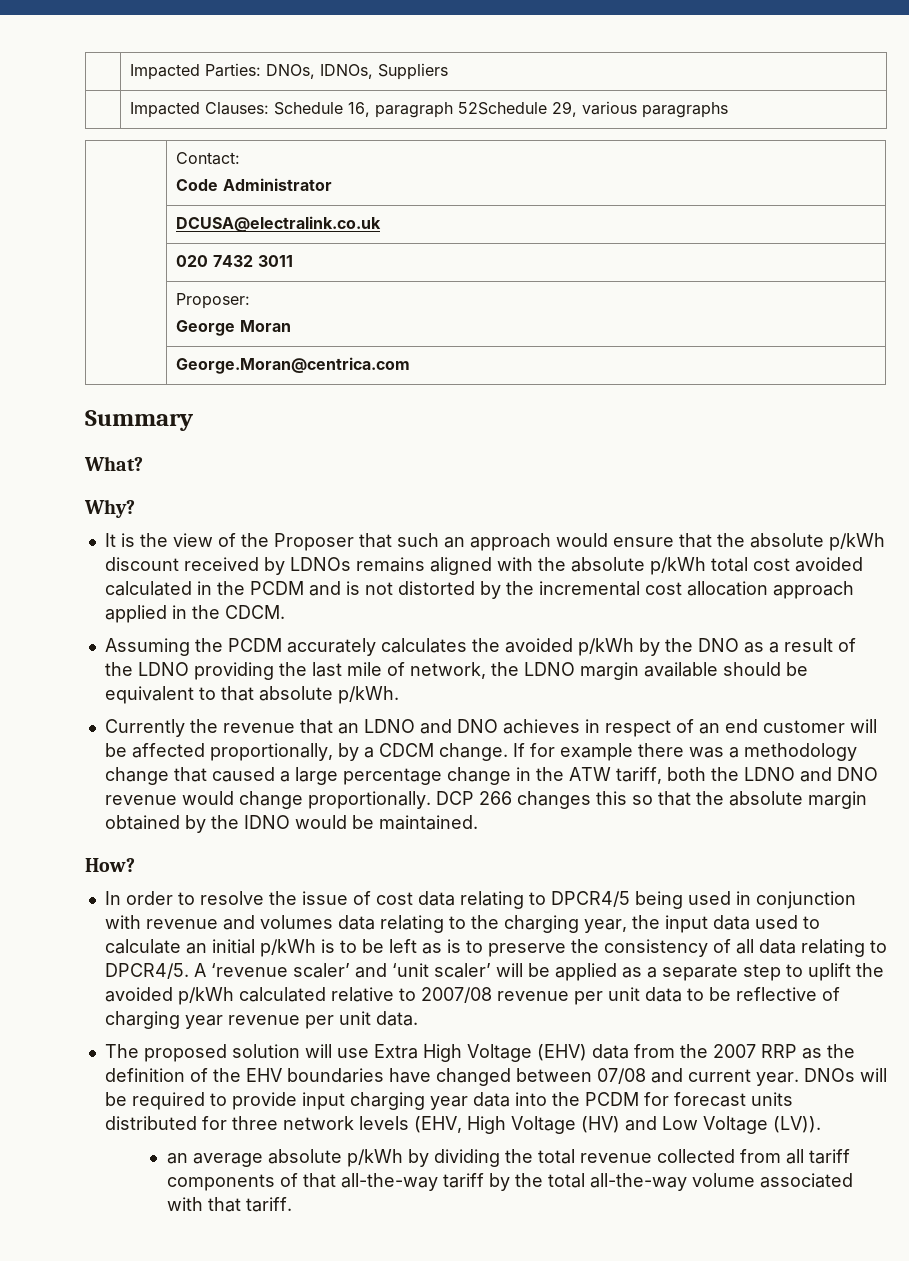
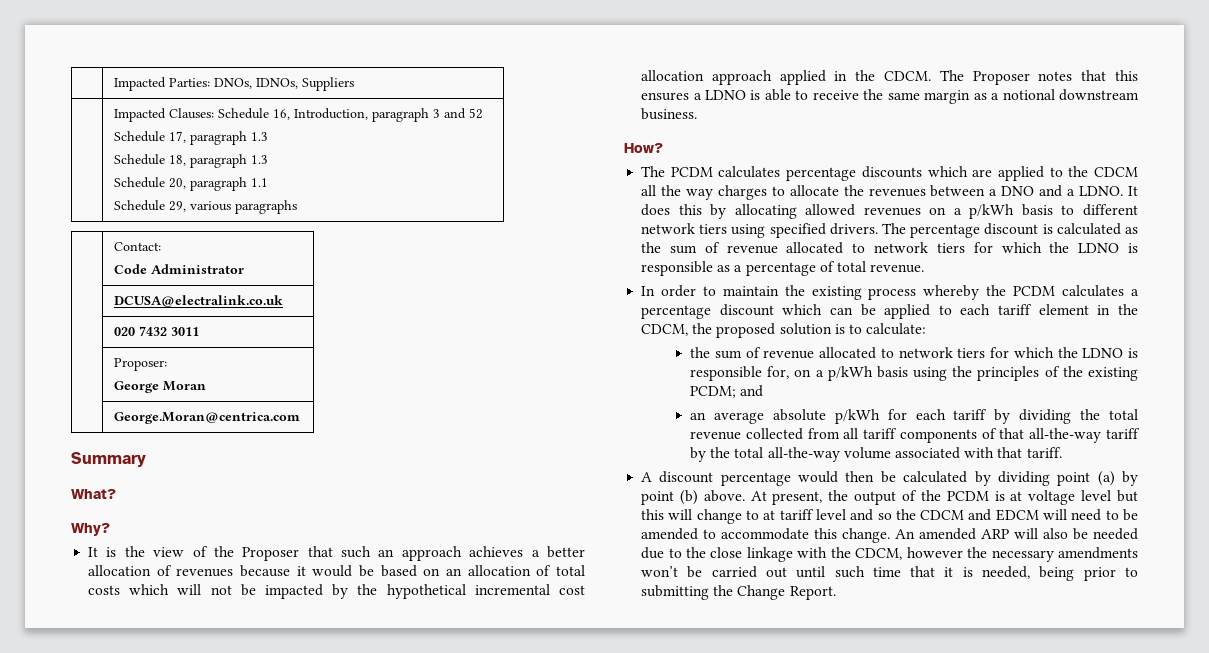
- | Impacted Clauses: Schedule 16, paragraph 52Schedule 29, various paragraphs
+ | Impacted Clauses: Schedule 16, Introduction, paragraph 3 and 52
+ Schedule 17, paragraph 1.3
+ Schedule 18, paragraph 1.3
+ Schedule 20, paragraph 1.1
+ Schedule 29, various paragraphs
- It is the view of the Proposer that such an approach would ensure that the absolute p/kWh discount received by LDNOs remains aligned with the absolute p/kWh total cost avoided calculated in the PCDM and is not distorted by the incremental cost allocation approach applied in the CDCM.
- Assuming the PCDM accurately calculates the avoided p/kWh by the DNO as a result of the LDNO providing the last mile of network, the LDNO margin available should be equivalent to that absolute p/kWh.
- Currently the revenue that an LDNO and DNO achieves in respect of an end customer will be affected proportionally, by a CDCM change. If for example there was a methodology change that caused a large percentage change in the ATW tariff, both the LDNO and DNO revenue would change proportionally. DCP 266 changes this so that the absolute margin obtained by the IDNO would be maintained.
+ It is the view of the Proposer that such an approach achieves a better allocation of revenues because it would be based on an allocation of total costs which will not be impacted by the hypothetical incremental cost allocation approach applied in the CDCM. The Proposer notes that this ensures a LDNO is able to receive the same margin as a notional downstream business.
  How?
- In order to resolve the issue of cost data relating to DPCR4/5 being used in conjunction with revenue and volumes data relating to the charging year, the input data used to calculate an initial p/kWh is to be left as is to preserve the consistency of all data relating to DPCR4/5. A ‘revenue scaler’ and ‘unit scaler’ will be applied as a separate step to uplift the avoided p/kWh calculated relative to 2007/08 revenue per unit data to be reflective of charging year revenue per unit data.
- The proposed solution will use Extra High Voltage (EHV) data from the 2007 RRP as the definition of the EHV boundaries have changed between 07/08 and current year. DNOs will be required to provide input charging year data into the PCDM for forecast units distributed for three network levels (EHV, High Voltage (HV) and Low Voltage (LV)).
+ The PCDM calculates percentage discounts which are applied to the CDCM all the way charges to allocate the revenues between a DNO and a LDNO. It does this by allocating allowed revenues on a p/kWh basis to different network tiers using specified drivers. The percentage discount is calculated as the sum of revenue allocated to network tiers for which the LDNO is responsible as a percentage of total revenue.
+ In order to maintain the existing process whereby the PCDM calculates a percentage discount which can be applied to each tariff element in the CDCM, the proposed solution is to calculate:
+ the sum of revenue allocated to network tiers for which the LDNO is responsible for, on a p/kWh basis using the principles of the existing PCDM; and
- an average absolute p/kWh by dividing the total revenue collected from all tariff components of that all-the-way tariff by the total all-the-way volume associated with that tariff.
+ an average absolute p/kWh for each tariff by dividing the total revenue collected from all tariff components of that all-the-way tariff by the total all-the-way volume associated with that tariff.
+ A discount percentage would then be calculated by dividing point (a) by point (b) above. At present, the output of the PCDM is at voltage level but this will change to at tariff level and so the CDCM and EDCM will need to be amended to accommodate this change. An amended ARP will also be needed due to the close linkage with the CDCM, however the necessary amendments won’t be carried out until such time that it is needed, being prior to submitting the Change Report.

